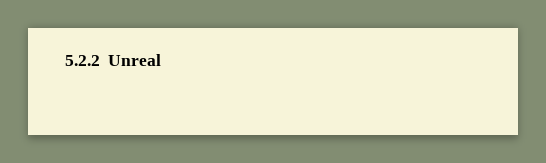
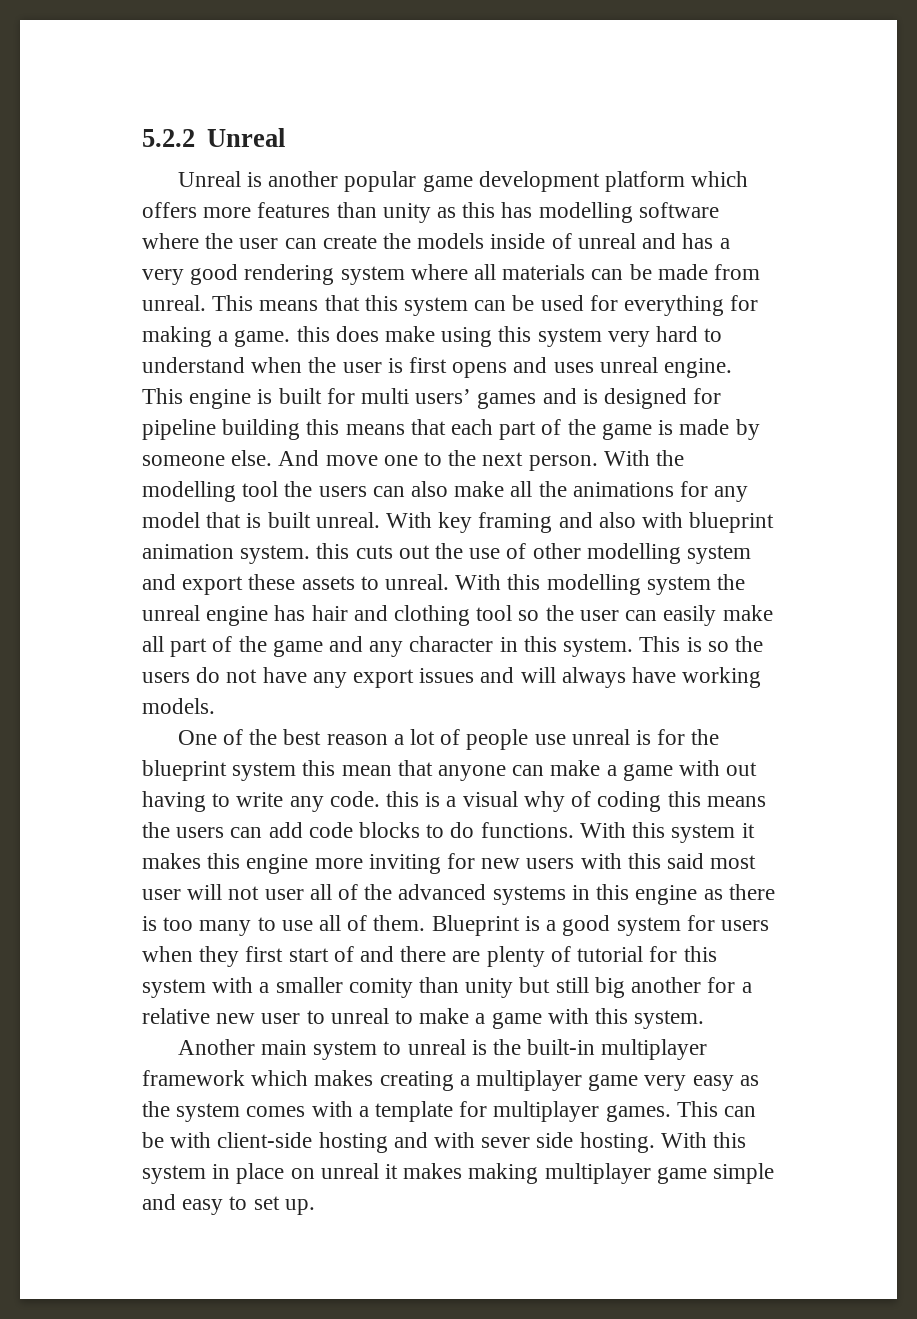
+ Unreal is another popular game development platform which offers more features than unity as this has modelling software where the user can create the models inside of unreal and has a very good rendering system where all materials can be made from unreal. This means that this system can be used for everything for making a game. this does make using this system very hard to understand when the user is first opens and uses unreal engine. This engine is built for multi users’ games and is designed for pipeline building this means that each part of the game is made by someone else. And move one to the next person. With the modelling tool the users can also make all the animations for any model that is built unreal. With key framing and also with blueprint animation system. this cuts out the use of other modelling system and export these assets to unreal. With this modelling system the unreal engine has hair and clothing tool so the user can easily make all part of the game and any character in this system. This is so the users do not have any export issues and will always have working models.
+ One of the best reason a lot of people use unreal is for the blueprint system this mean that anyone can make a game with out having to write any code. this is a visual why of coding this means the users can add code blocks to do functions. With this system it makes this engine more inviting for new users with this said most user will not user all of the advanced systems in this engine as there is too many to use all of them. Blueprint is a good system for users when they first start of and there are plenty of tutorial for this system with a smaller comity than unity but still big another for a relative new user to unreal to make a game with this system.
+ Another main system to unreal is the built-in multiplayer framework which makes creating a multiplayer game very easy as the system comes with a template for multiplayer games. This can be with client-side hosting and with sever side hosting. With this system in place on unreal it makes making multiplayer game simple and easy to set up.

